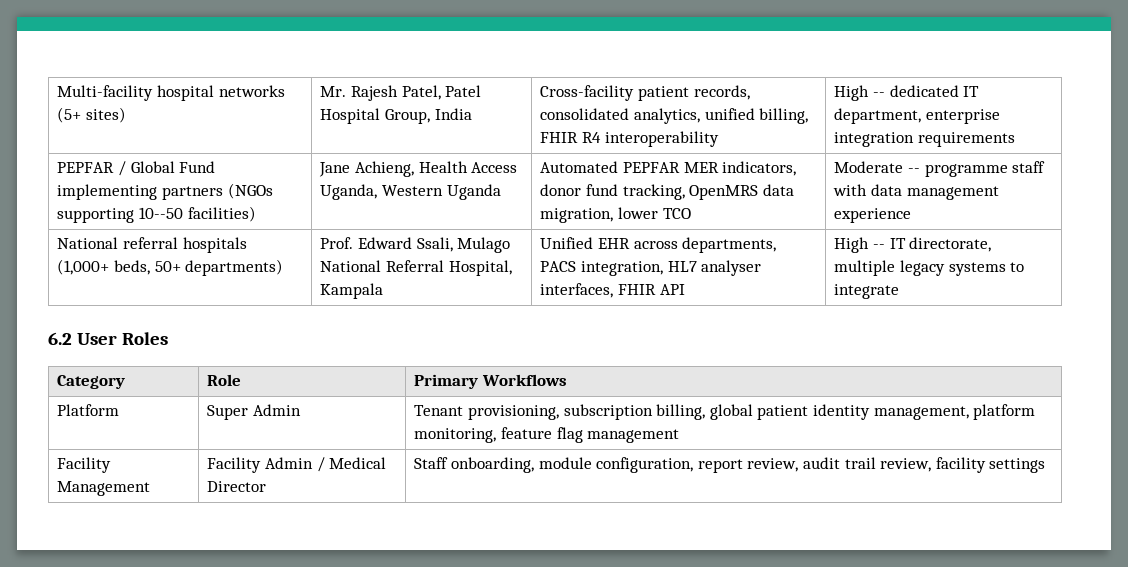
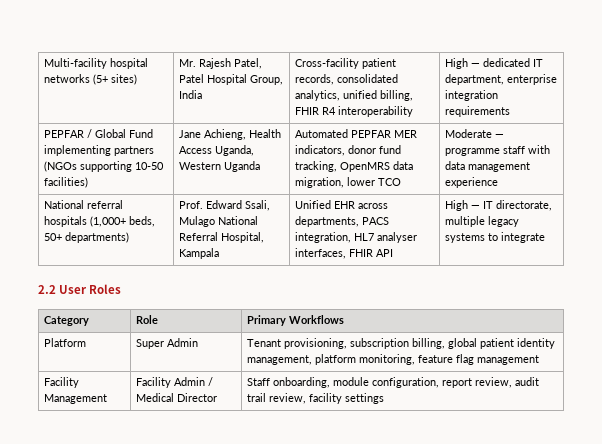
- Multi-facility hospital networks (5+ sites) | Mr. Rajesh Patel, Patel Hospital Group, India | Cross-facility patient records, consolidated analytics, unified billing, FHIR R4 interoperability | High -- dedicated IT department, enterprise integration requirements
+ Multi-facility hospital networks (5+ sites) | Mr. Rajesh Patel, Patel Hospital Group, India | Cross-facility patient records, consolidated analytics, unified billing, FHIR R4 interoperability | High — dedicated IT department, enterprise integration requirements
- PEPFAR / Global Fund implementing partners (NGOs supporting 10--50 facilities) | Jane Achieng, Health Access Uganda, Western Uganda | Automated PEPFAR MER indicators, donor fund tracking, OpenMRS data migration, lower TCO | Moderate -- programme staff with data management experience
+ PEPFAR / Global Fund implementing partners (NGOs supporting 10-50 facilities) | Jane Achieng, Health Access Uganda, Western Uganda | Automated PEPFAR MER indicators, donor fund tracking, OpenMRS data migration, lower TCO | Moderate — programme staff with data management experience
- National referral hospitals (1,000+ beds, 50+ departments) | Prof. Edward Ssali, Mulago National Referral Hospital, Kampala | Unified EHR across departments, PACS integration, HL7 analyser interfaces, FHIR API | High -- IT directorate, multiple legacy systems to integrate
+ National referral hospitals (1,000+ beds, 50+ departments) | Prof. Edward Ssali, Mulago National Referral Hospital, Kampala | Unified EHR across departments, PACS integration, HL7 analyser interfaces, FHIR API | High — IT directorate, multiple legacy systems to integrate
- 6.2 User Roles
+ 2.2 User Roles

